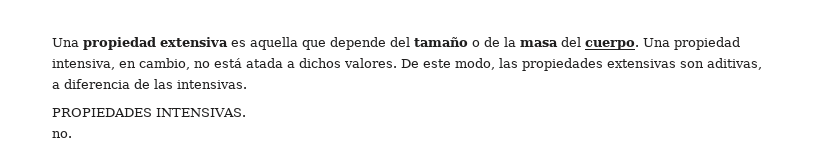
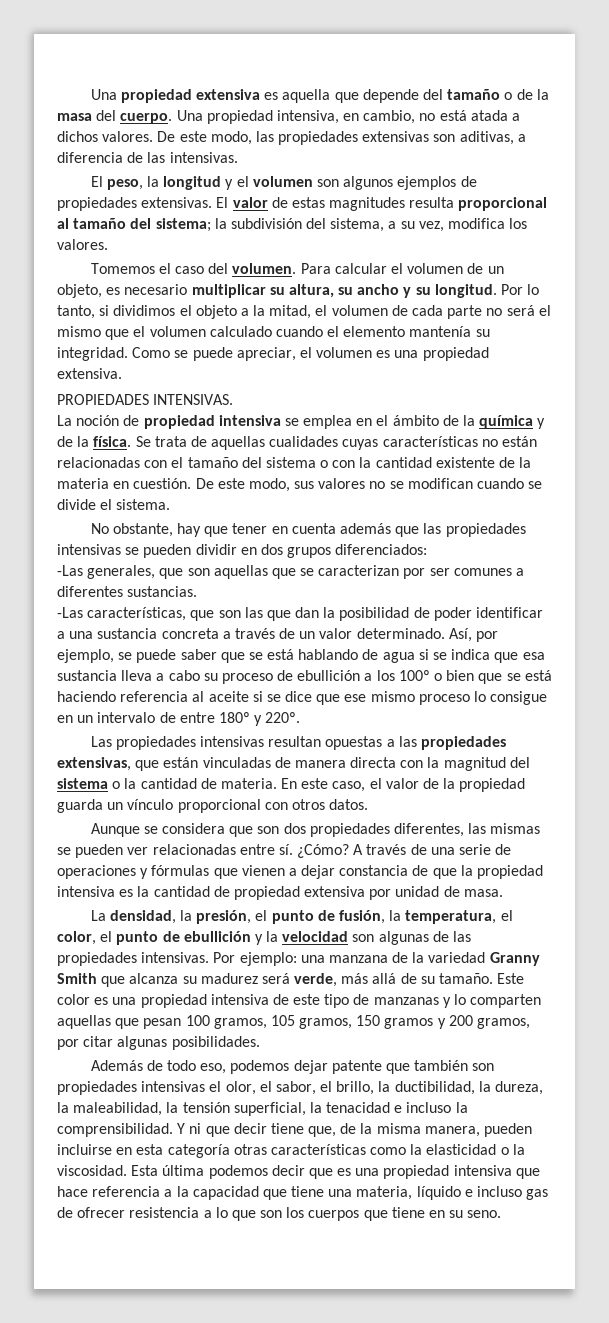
+ El peso, la longitud y el volumen son algunos ejemplos de propiedades extensivas. El valor de estas magnitudes resulta proporcional al tamaño del sistema; la subdivisión del sistema, a su vez, modifica los valores.
+ Tomemos el caso del volumen. Para calcular el volumen de un objeto, es necesario multiplicar su altura, su ancho y su longitud. Por lo tanto, si dividimos el objeto a la mitad, el volumen de cada parte no será el mismo que el volumen calculado cuando el elemento mantenía su integridad. Como se puede apreciar, el volumen es una propiedad extensiva.
  PROPIEDADES INTENSIVAS.
- no.
+ La noción de propiedad intensiva se emplea en el ámbito de la química y de la física. Se trata de aquellas cualidades cuyas características no están relacionadas con el tamaño del sistema o con la cantidad existente de la materia en cuestión. De este modo, sus valores no se modifican cuando se divide el sistema.
+ No obstante, hay que tener en cuenta además que las propiedades intensivas se pueden dividir en dos grupos diferenciados:
+ -Las generales, que son aquellas que se caracterizan por ser comunes a diferentes sustancias.
+ -Las características, que son las que dan la posibilidad de poder identificar a una sustancia concreta a través de un valor determinado. Así, por ejemplo, se puede saber que se está hablando de agua si se indica que esa sustancia lleva a cabo su proceso de ebullición a los 100º o bien que se está haciendo referencia al aceite si se dice que ese mismo proceso lo consigue en un intervalo de entre 180º y 220º.
+ Las propiedades intensivas resultan opuestas a las propiedades extensivas, que están vinculadas de manera directa con la magnitud del sistema o la cantidad de materia. En este caso, el valor de la propiedad guarda un vínculo proporcional con otros datos.
+ Aunque se considera que son dos propiedades diferentes, las mismas se pueden ver relacionadas entre sí. ¿Cómo? A través de una serie de operaciones y fórmulas que vienen a dejar constancia de que la propiedad intensiva es la cantidad de propiedad extensiva por unidad de masa.
+ La densidad, la presión, el punto de fusión, la temperatura, el color, el punto de ebullición y la velocidad son algunas de las propiedades intensivas. Por ejemplo: una manzana de la variedad Granny Smith que alcanza su madurez será verde, más allá de su tamaño. Este color es una propiedad intensiva de este tipo de manzanas y lo comparten aquellas que pesan 100 gramos, 105 gramos, 150 gramos y 200 gramos, por citar algunas posibilidades.
+ Además de todo eso, podemos dejar patente que también son propiedades intensivas el olor, el sabor, el brillo, la ductibilidad, la dureza, la maleabilidad, la tensión superficial, la tenacidad e incluso la comprensibilidad. Y ni que decir tiene que, de la misma manera, pueden incluirse en esta categoría otras características como la elasticidad o la viscosidad. Esta última podemos decir que es una propiedad intensiva que hace referencia a la capacidad que tiene una materia, líquido e incluso gas de ofrecer resistencia a lo que son los cuerpos que tiene en su seno.

